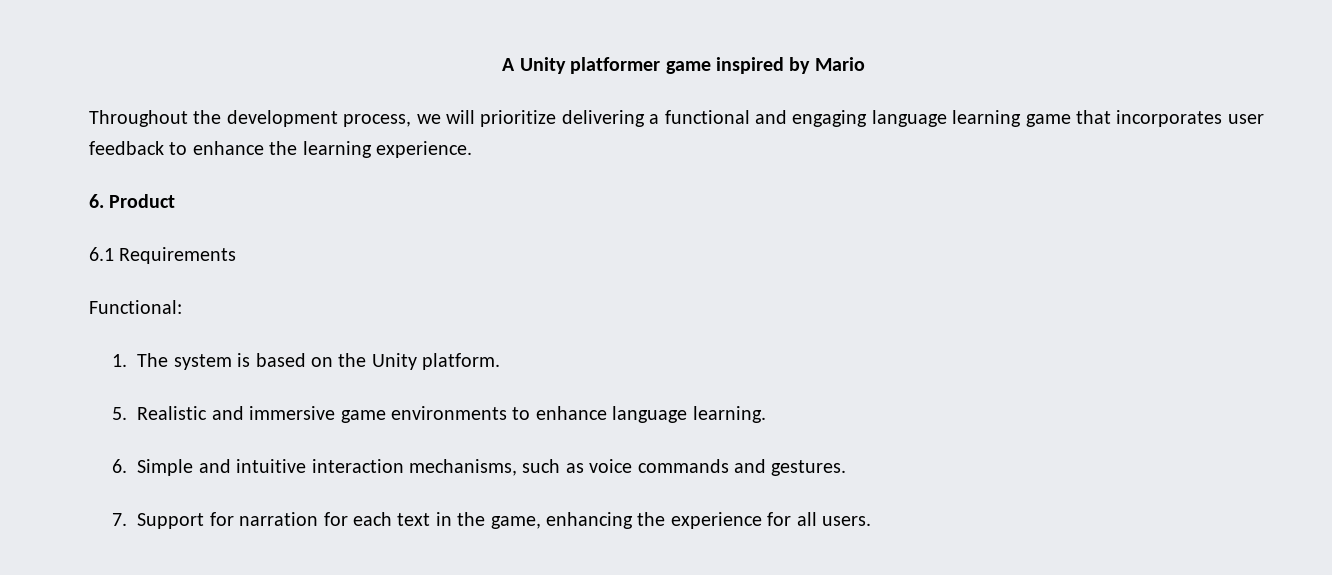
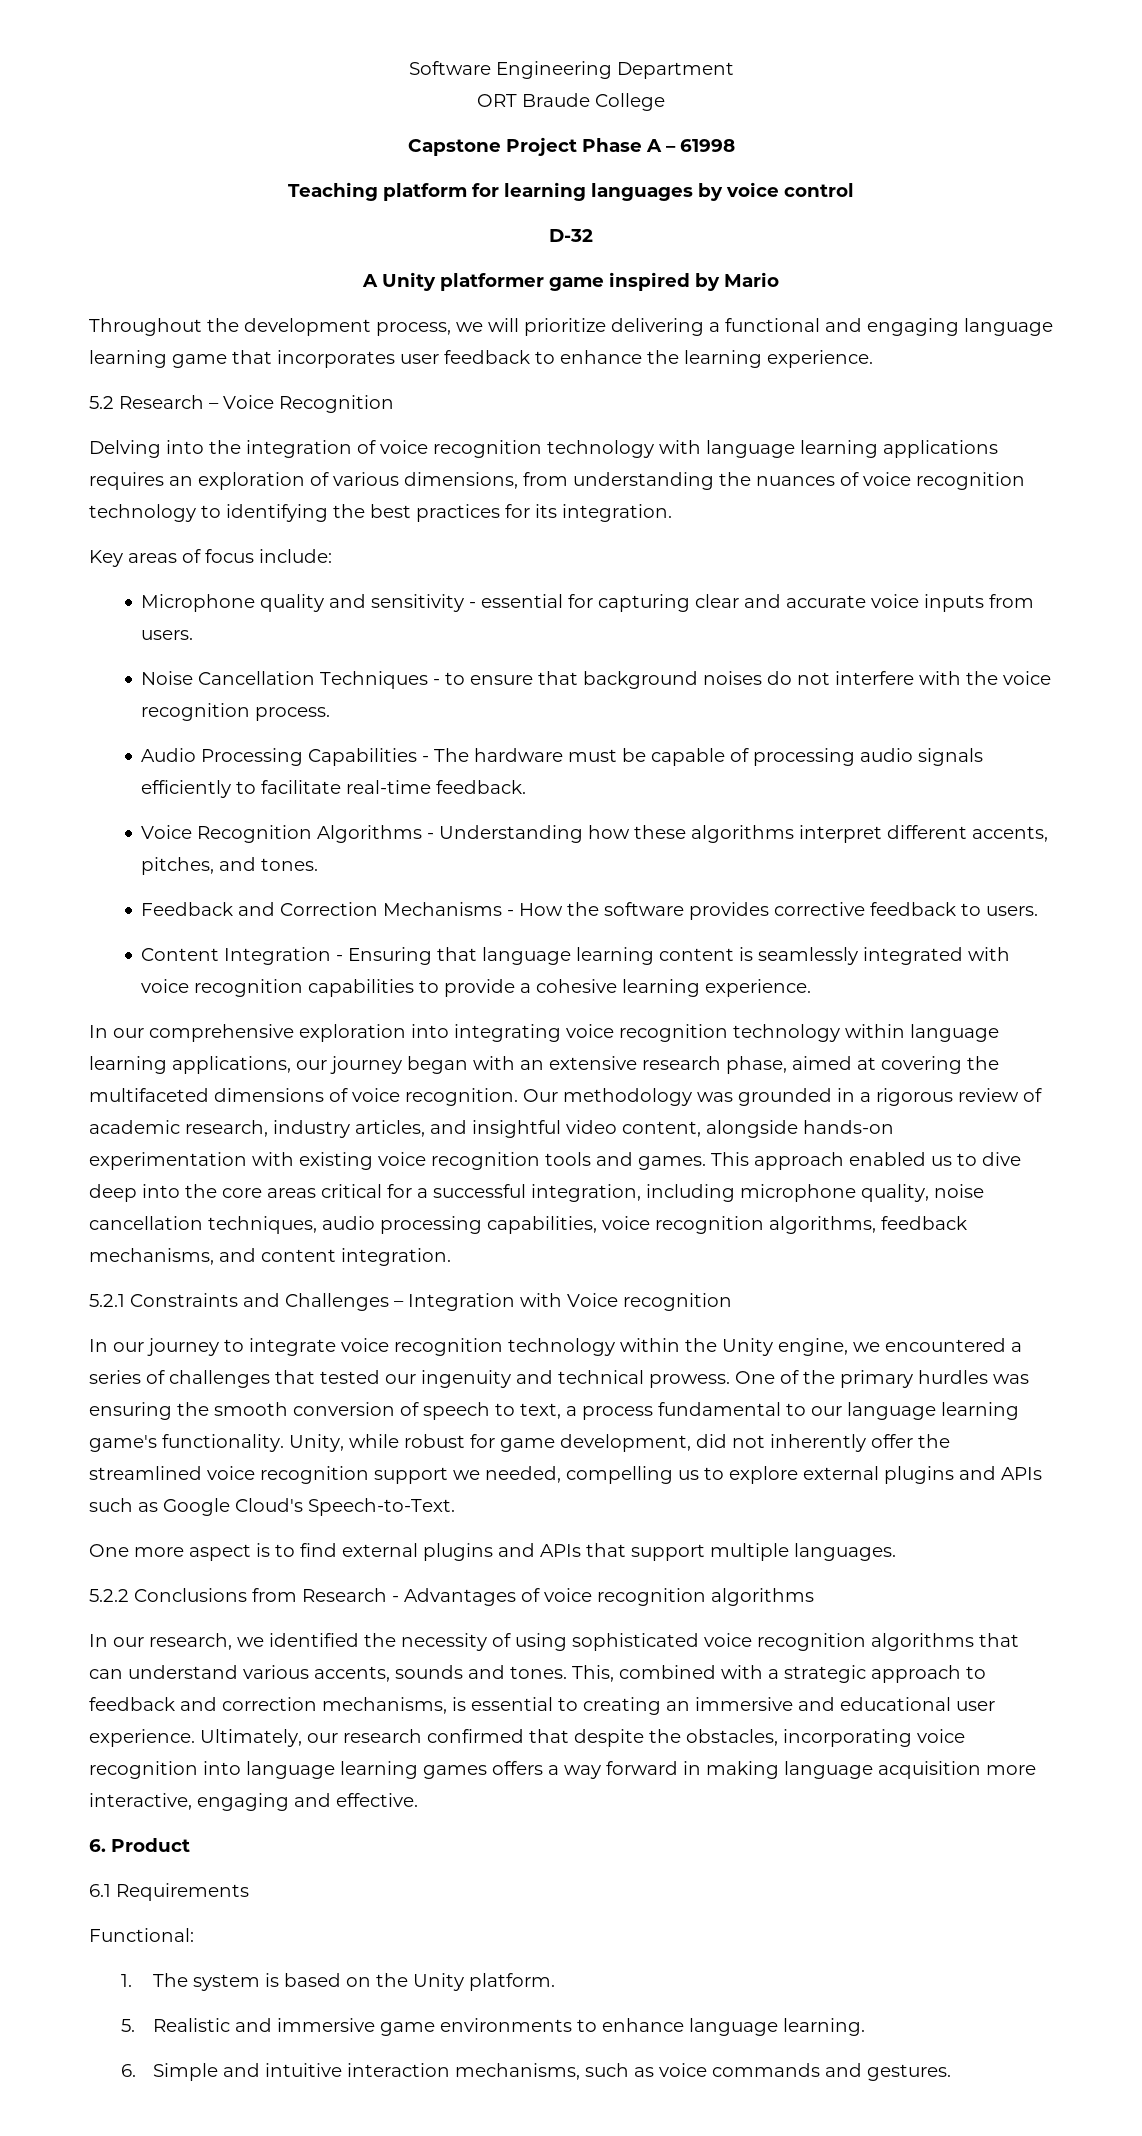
+ Software Engineering Department
+ ORT Braude College
+ Capstone Project Phase A – 61998
+ Teaching platform for learning languages by voice control
+ D-32
+ 5.2 Research – Voice Recognition
+ Delving into the integration of voice recognition technology with language learning applications requires an exploration of various dimensions, from understanding the nuances of voice recognition technology to identifying the best practices for its integration.
+ Key areas of focus include:
+ Microphone quality and sensitivity - essential for capturing clear and accurate voice inputs from users.
+ Noise Cancellation Techniques - to ensure that background noises do not interfere with the voice recognition process.
+ Audio Processing Capabilities - The hardware must be capable of processing audio signals efficiently to facilitate real-time feedback.
+ Voice Recognition Algorithms - Understanding how these algorithms interpret different accents, pitches, and tones.
+ Feedback and Correction Mechanisms - How the software provides corrective feedback to users.
+ Content Integration - Ensuring that language learning content is seamlessly integrated with voice recognition capabilities to provide a cohesive learning experience.
+ In our comprehensive exploration into integrating voice recognition technology within language learning applications, our journey began with an extensive research phase, aimed at covering the multifaceted dimensions of voice recognition. Our methodology was grounded in a rigorous review of academic research, industry articles, and insightful video content, alongside hands-on experimentation with existing voice recognition tools and games. This approach enabled us to dive deep into the core areas critical for a successful integration, including microphone quality, noise cancellation techniques, audio processing capabilities, voice recognition algorithms, feedback mechanisms, and content integration.
+ 5.2.1 Constraints and Challenges – Integration with Voice recognition
+ In our journey to integrate voice recognition technology within the Unity engine, we encountered a series of challenges that tested our ingenuity and technical prowess. One of the primary hurdles was ensuring the smooth conversion of speech to text, a process fundamental to our language learning game's functionality. Unity, while robust for game development, did not inherently offer the streamlined voice recognition support we needed, compelling us to explore external plugins and APIs such as Google Cloud's Speech-to-Text.
+ One more aspect is to find external plugins and APIs that support multiple languages.
+ 5.2.2 Conclusions from Research - Advantages of voice recognition algorithms
+ In our research, we identified the necessity of using sophisticated voice recognition algorithms that can understand various accents, sounds and tones. This, combined with a strategic approach to feedback and correction mechanisms, is essential to creating an immersive and educational user experience. Ultimately, our research confirmed that despite the obstacles, incorporating voice recognition into language learning games offers a way forward in making language acquisition more interactive, engaging and effective.
- 7. Support for narration for each text in the game, enhancing the experience for all users.

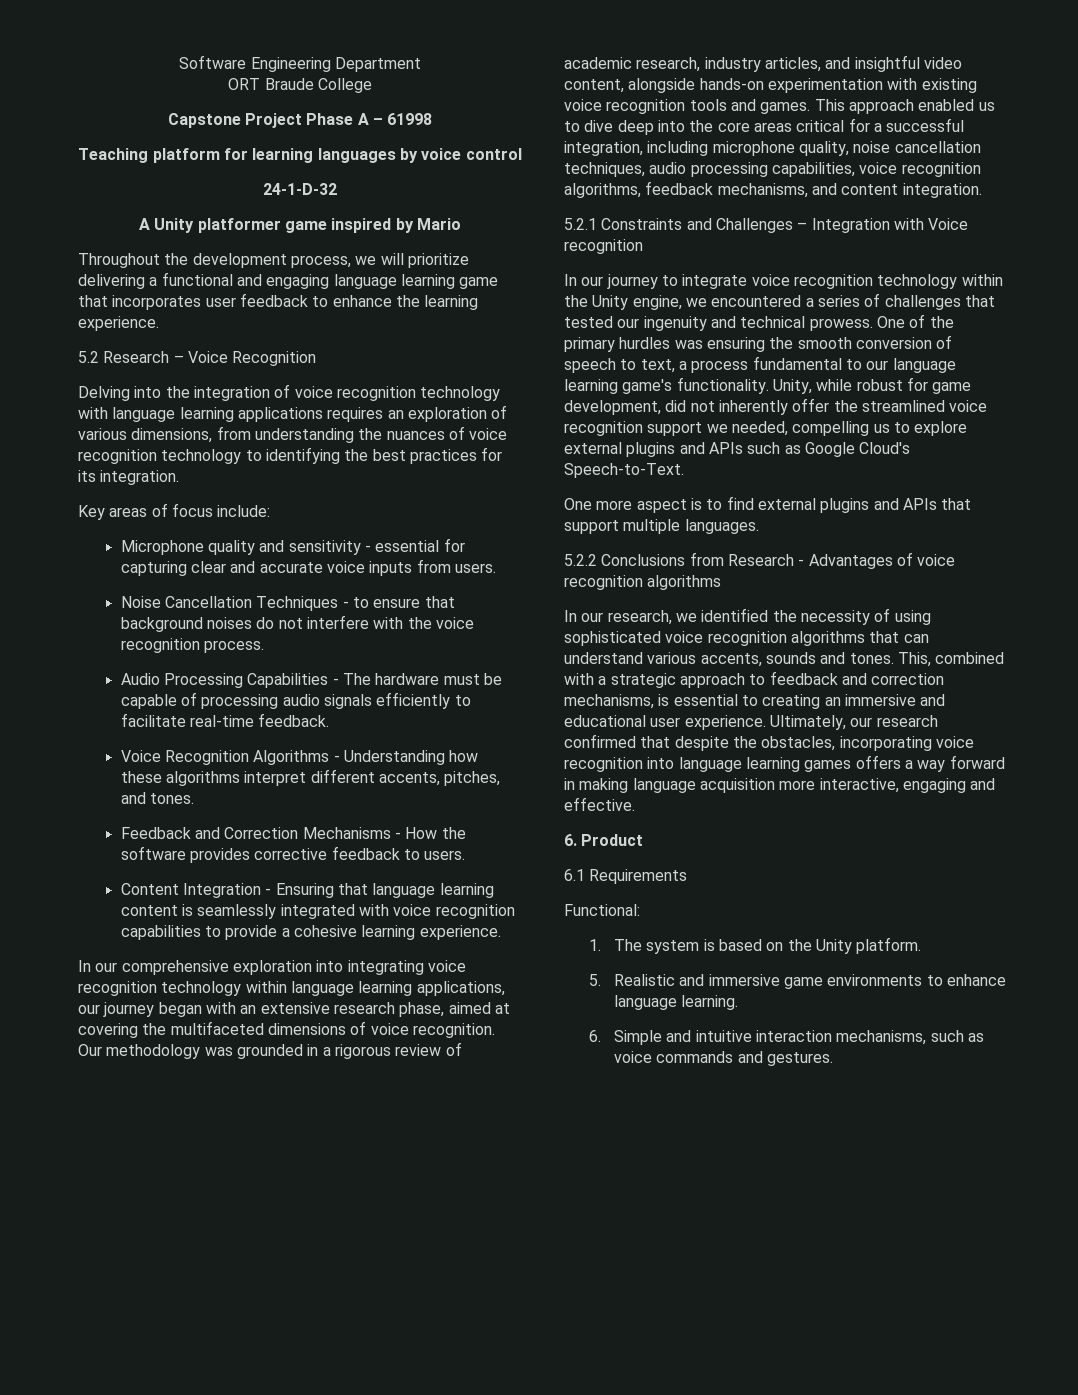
- D-32
+ 24-1-D-32

